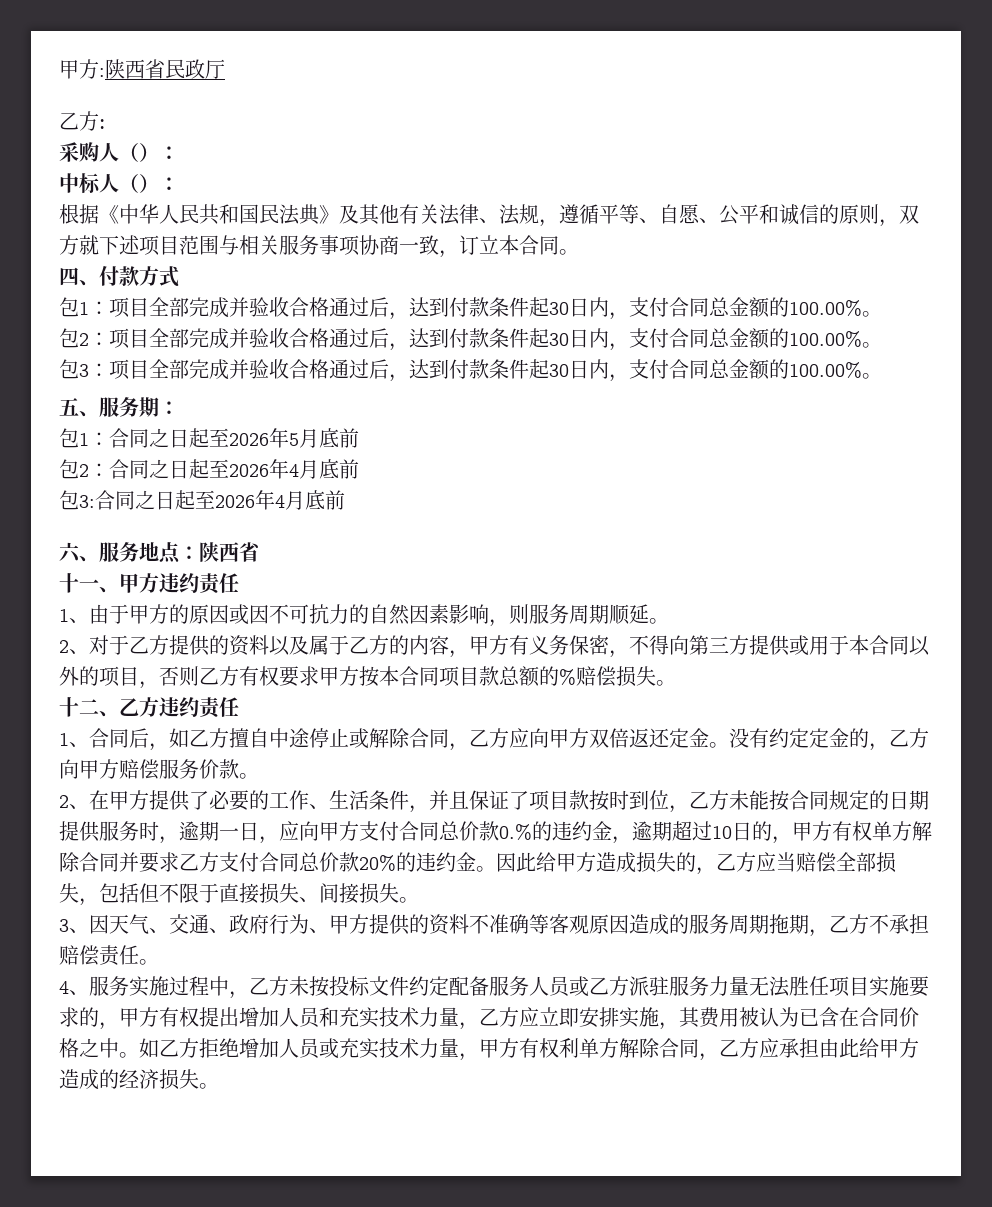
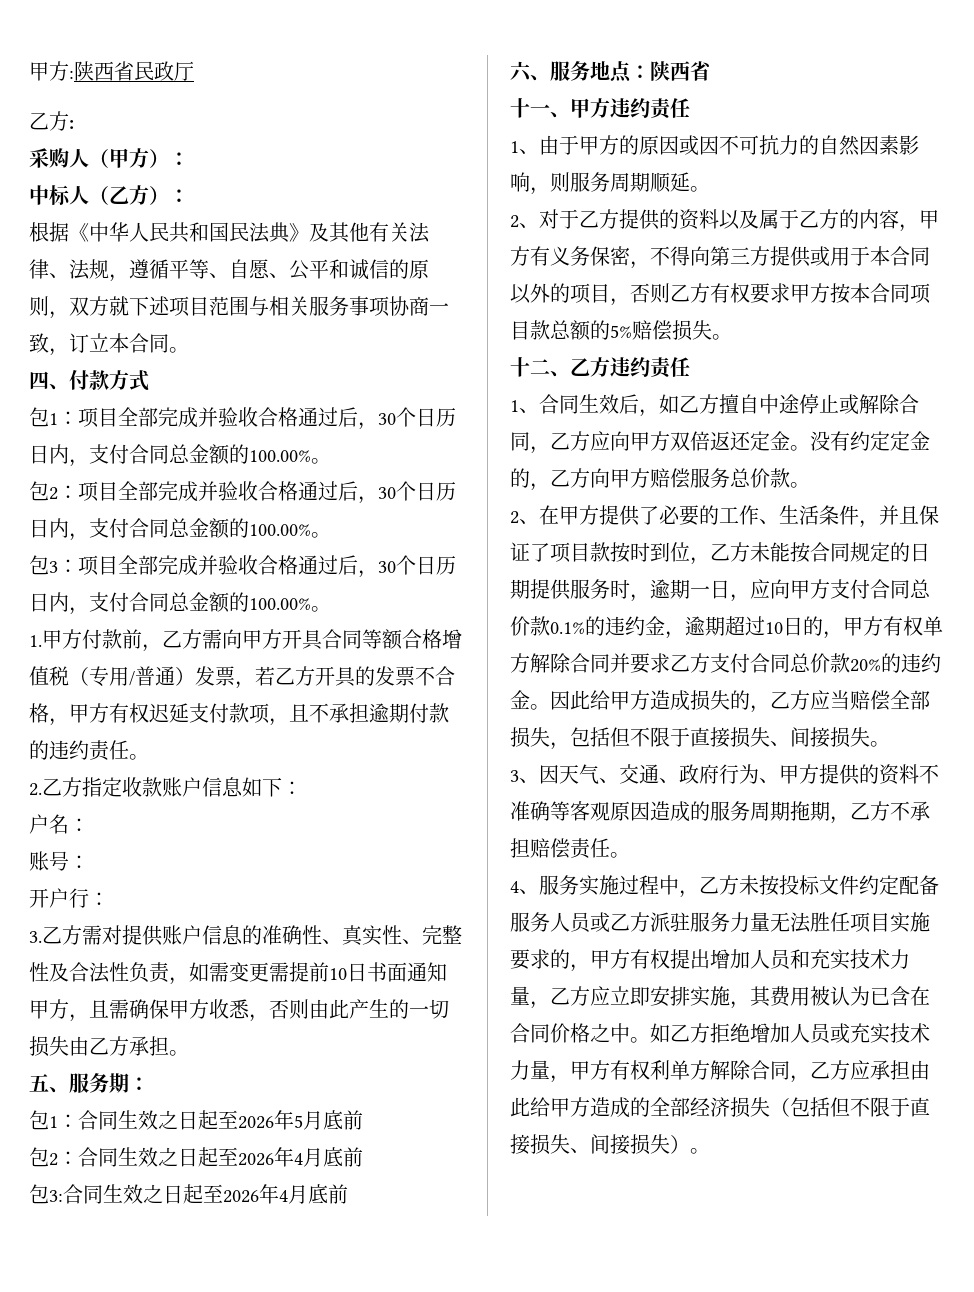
- 采购人（）：
+ 采购人（甲方）：
- 中标人（）：
+ 中标人（乙方）：
- 包1：项目全部完成并验收合格通过后，达到付款条件起30日内，支付合同总金额的100.00%。
+ 包1：项目全部完成并验收合格通过后，30个日历日内，支付合同总金额的100.00%。
- 包2：项目全部完成并验收合格通过后，达到付款条件起30日内，支付合同总金额的100.00%。
+ 包2：项目全部完成并验收合格通过后，30个日历日内，支付合同总金额的100.00%。
- 包3：项目全部完成并验收合格通过后，达到付款条件起30日内，支付合同总金额的100.00%。
+ 包3：项目全部完成并验收合格通过后，30个日历日内，支付合同总金额的100.00%。
+ 1.甲方付款前，乙方需向甲方开具合同等额合格增值税（专用/普通）发票，若乙方开具的发票不合格，甲方有权迟延支付款项，且不承担逾期付款的违约责任。
+ 2.乙方指定收款账户信息如下：
+ 户名：
+ 账号：
+ 开户行：
+ 3.乙方需对提供账户信息的准确性、真实性、完整性及合法性负责，如需变更需提前10日书面通知甲方，且需确保甲方收悉，否则由此产生的一切损失由乙方承担。
- 包1：合同之日起至2026年5月底前
+ 包1：合同生效之日起至2026年5月底前
- 包2：合同之日起至2026年4月底前
+ 包2：合同生效之日起至2026年4月底前
- 包3:合同之日起至2026年4月底前
+ 包3:合同生效之日起至2026年4月底前
- 2、对于乙方提供的资料以及属于乙方的内容，甲方有义务保密，不得向第三方提供或用于本合同以外的项目，否则乙方有权要求甲方按本合同项目款总额的%赔偿损失。
+ 2、对于乙方提供的资料以及属于乙方的内容，甲方有义务保密，不得向第三方提供或用于本合同以外的项目，否则乙方有权要求甲方按本合同项目款总额的5%赔偿损失。
- 1、合同后，如乙方擅自中途停止或解除合同，乙方应向甲方双倍返还定金。
+ 1、合同生效后，如乙方擅自中途停止或解除合同，乙方应向甲方双倍返还定金。
- 没有约定定金的，乙方向甲方赔偿服务价款。
+ 没有约定定金的，乙方向甲方赔偿服务总价款。
- 2、在甲方提供了必要的工作、生活条件，并且保证了项目款按时到位，乙方未能按合同规定的日期提供服务时，逾期一日，应向甲方支付合同总价款0.%的违约金，逾期超过10日的，甲方有权单方解除合同并要求乙方支付合同总价款20%的违约金。
+ 2、在甲方提供了必要的工作、生活条件，并且保证了项目款按时到位，乙方未能按合同规定的日期提供服务时，逾期一日，应向甲方支付合同总价款0.1%的违约金，逾期超过10日的，甲方有权单方解除合同并要求乙方支付合同总价款20%的违约金。
- 如乙方拒绝增加人员或充实技术力量，甲方有权利单方解除合同，乙方应承担由此给甲方造成的经济损失。
+ 如乙方拒绝增加人员或充实技术力量，甲方有权利单方解除合同，乙方应承担由此给甲方造成的全部经济损失（包括但不限于直接损失、间接损失）。

